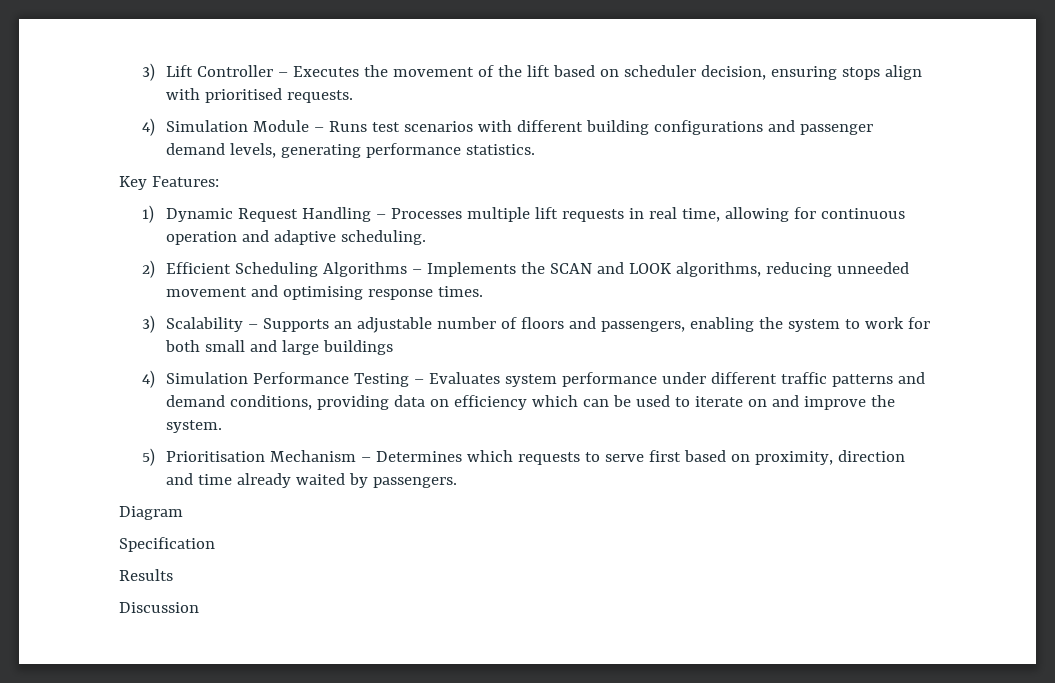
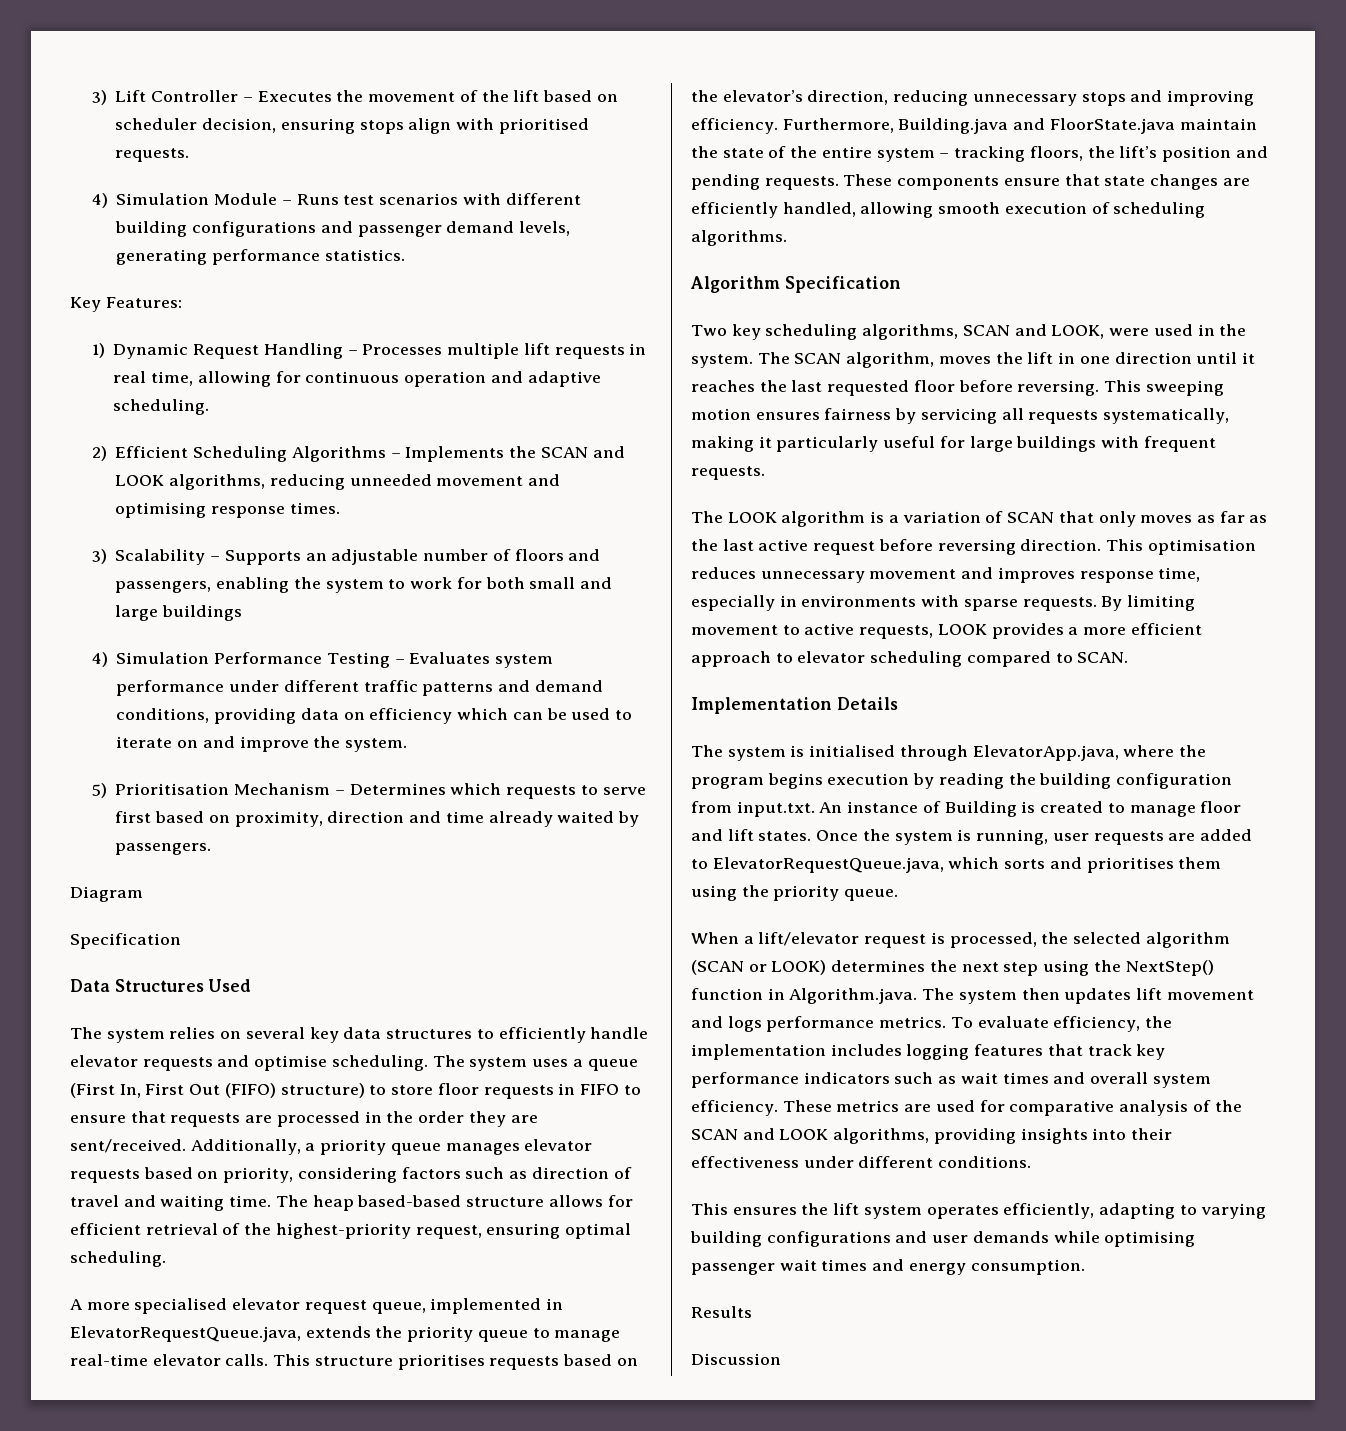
+ Data Structures Used
+ The system relies on several key data structures to efficiently handle elevator requests and optimise scheduling. The system uses a queue (First In, First Out (FIFO) structure) to store floor requests in FIFO to ensure that requests are processed in the order they are sent/received. Additionally, a priority queue manages elevator requests based on priority, considering factors such as direction of travel and waiting time. The heap based-based structure allows for efficient retrieval of the highest-priority request, ensuring optimal scheduling.
+ A more specialised elevator request queue, implemented in ElevatorRequestQueue.java, extends the priority queue to manage real-time elevator calls. This structure prioritises requests based on the elevator’s direction, reducing unnecessary stops and improving efficiency. Furthermore, Building.java and FloorState.java maintain the state of the entire system – tracking floors, the lift’s position and pending requests. These components ensure that state changes are efficiently handled, allowing smooth execution of scheduling algorithms.
+ Algorithm Specification
+ Two key scheduling algorithms, SCAN and LOOK, were used in the system. The SCAN algorithm, moves the lift in one direction until it reaches the last requested floor before reversing. This sweeping motion ensures fairness by servicing all requests systematically, making it particularly useful for large buildings with frequent requests.
+ The LOOK algorithm is a variation of SCAN that only moves as far as the last active request before reversing direction. This optimisation reduces unnecessary movement and improves response time, especially in environments with sparse requests. By limiting movement to active requests, LOOK provides a more efficient approach to elevator scheduling compared to SCAN.
+ Implementation Details
+ The system is initialised through ElevatorApp.java, where the program begins execution by reading the building configuration from input.txt. An instance of Building is created to manage floor and lift states. Once the system is running, user requests are added to ElevatorRequestQueue.java, which sorts and prioritises them using the priority queue.
+ When a lift/elevator request is processed, the selected algorithm (SCAN or LOOK) determines the next step using the NextStep() function in Algorithm.java. The system then updates lift movement and logs performance metrics. To evaluate efficiency, the implementation includes logging features that track key performance indicators such as wait times and overall system efficiency. These metrics are used for comparative analysis of the SCAN and LOOK algorithms, providing insights into their effectiveness under different conditions.
+ This ensures the lift system operates efficiently, adapting to varying building configurations and user demands while optimising passenger wait times and energy consumption.

